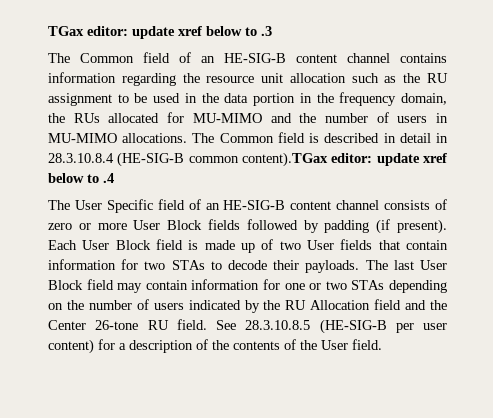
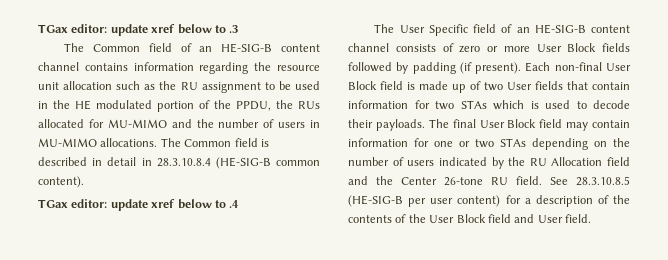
- The Common field of an HE-SIG-B content channel contains information regarding the resource unit allocation such as the RU assignment to be used in the data portion in the frequency domain, the RUs allocated for MU-MIMO and the number of users in MU-MIMO allocations.
+ The Common field of an HE-SIG-B content channel contains information regarding the resource unit allocation such as the RU assignment to be used in the HE modulated portion of the PPDU, the RUs allocated for MU-MIMO and the number of users in MU-MIMO allocations.
- The Common field is described in detail in 28.3.10.8.4 (HE-SIG-B common content).TGax editor: update xref below to .4
+ The Common field is described in detail in 28.3.10.8.4 (HE-SIG-B common content).
+ TGax editor: update xref below to .4
- Each User Block field is made up of two User fields that contain information for two STAs to decode their payloads.
+ Each non-final User Block field is made up of two User fields that contain information for two STAs which is used to decode their payloads.
- The last User Block field may contain information for one or two STAs depending on the number of users indicated by the RU Allocation field and the Center 26-tone RU field.
+ The final User Block field may contain information for one or two STAs depending on the number of users indicated by the RU Allocation field and the Center 26-tone RU field.
- See 28.3.10.8.5 (HE-SIG-B per user content) for a description of the contents of the User field.
+ See 28.3.10.8.5 (HE-SIG-B per user content) for a description of the contents of the User Block field and User field.

